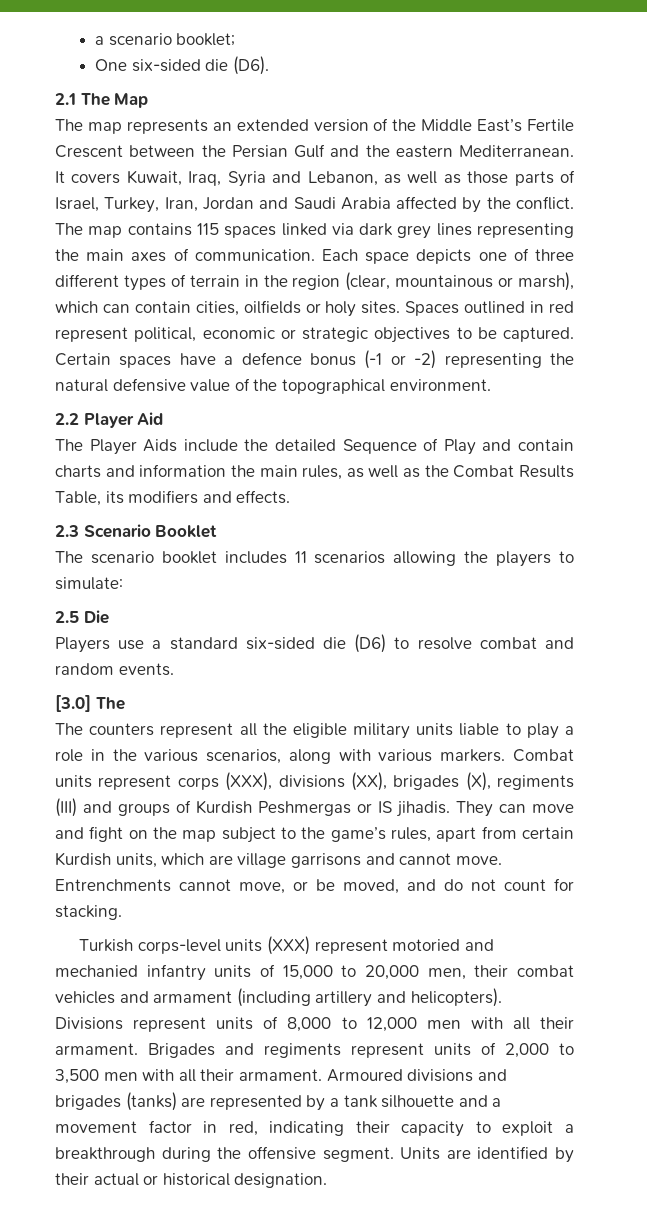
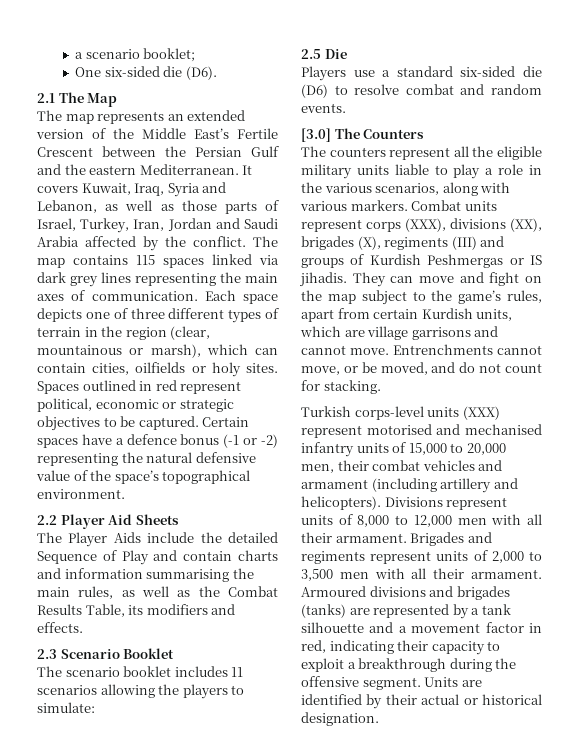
- Certain spaces have a defence bonus (-1 or -2) representing the natural defensive value of the topographical environment.
+ Certain spaces have a defence bonus (-1 or -2) representing the natural defensive value of the space’s topographical environment.
- 2.2 Player Aid
+ 2.2 Player Aid Sheets
- The Player Aids include the detailed Sequence of Play and contain charts and information the main rules, as well as the Combat Results Table, its modifiers and effects.
+ The Player Aids include the detailed Sequence of Play and contain charts and information summarising the main rules, as well as the Combat Results Table, its modifiers and effects.
- [3.0] The
+ [3.0] The Counters
- Turkish corps-level units (XXX) represent motoried and mechanied infantry units of 15,000 to 20,000 men, their combat vehicles and armament (including artillery and helicopters).
+ Turkish corps-level units (XXX) represent motorised and mechanised infantry units of 15,000 to 20,000 men, their combat vehicles and armament (including artillery and helicopters).

